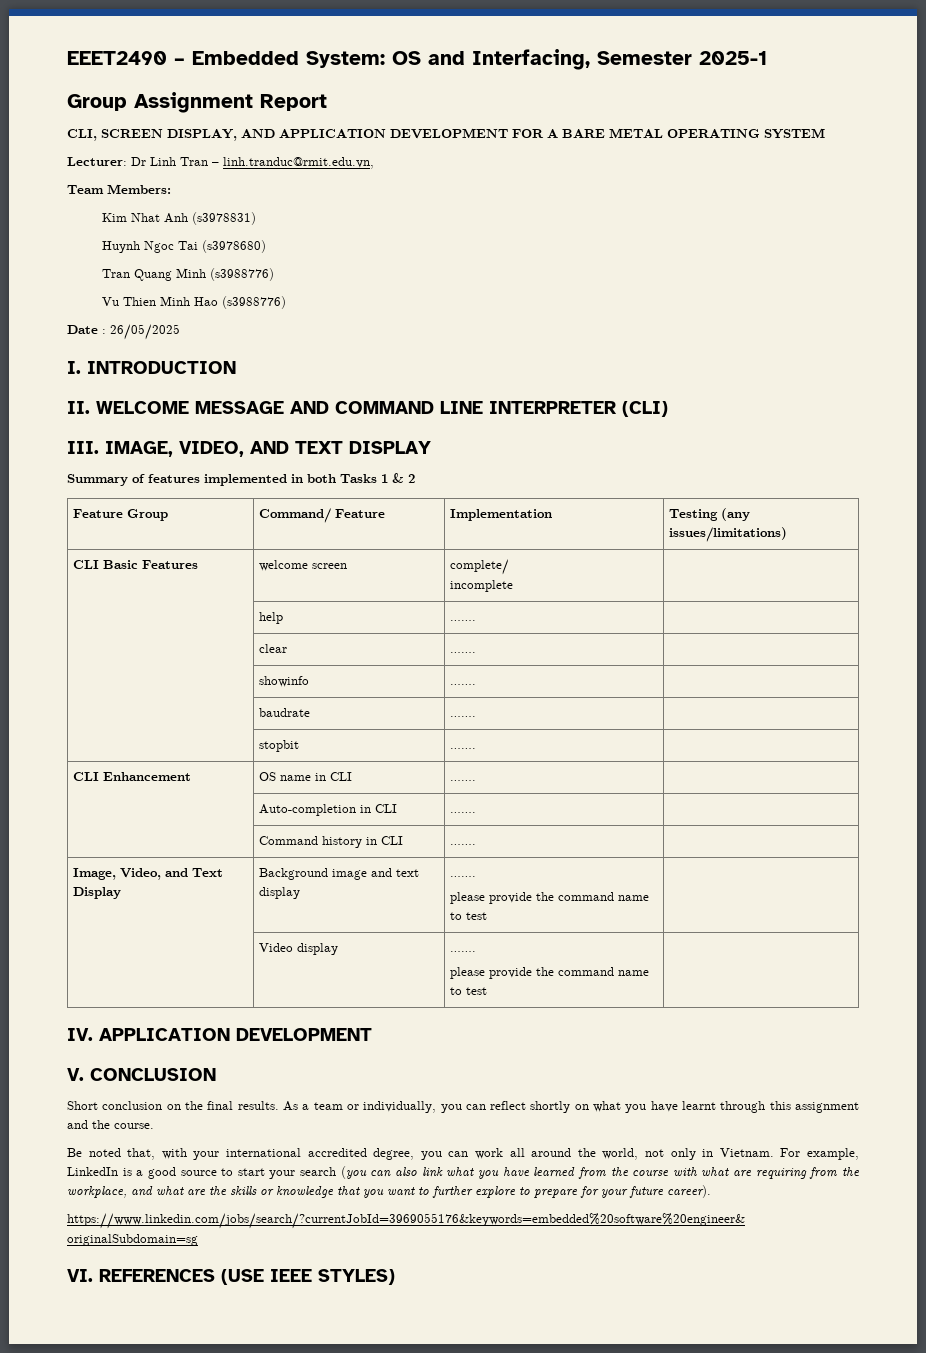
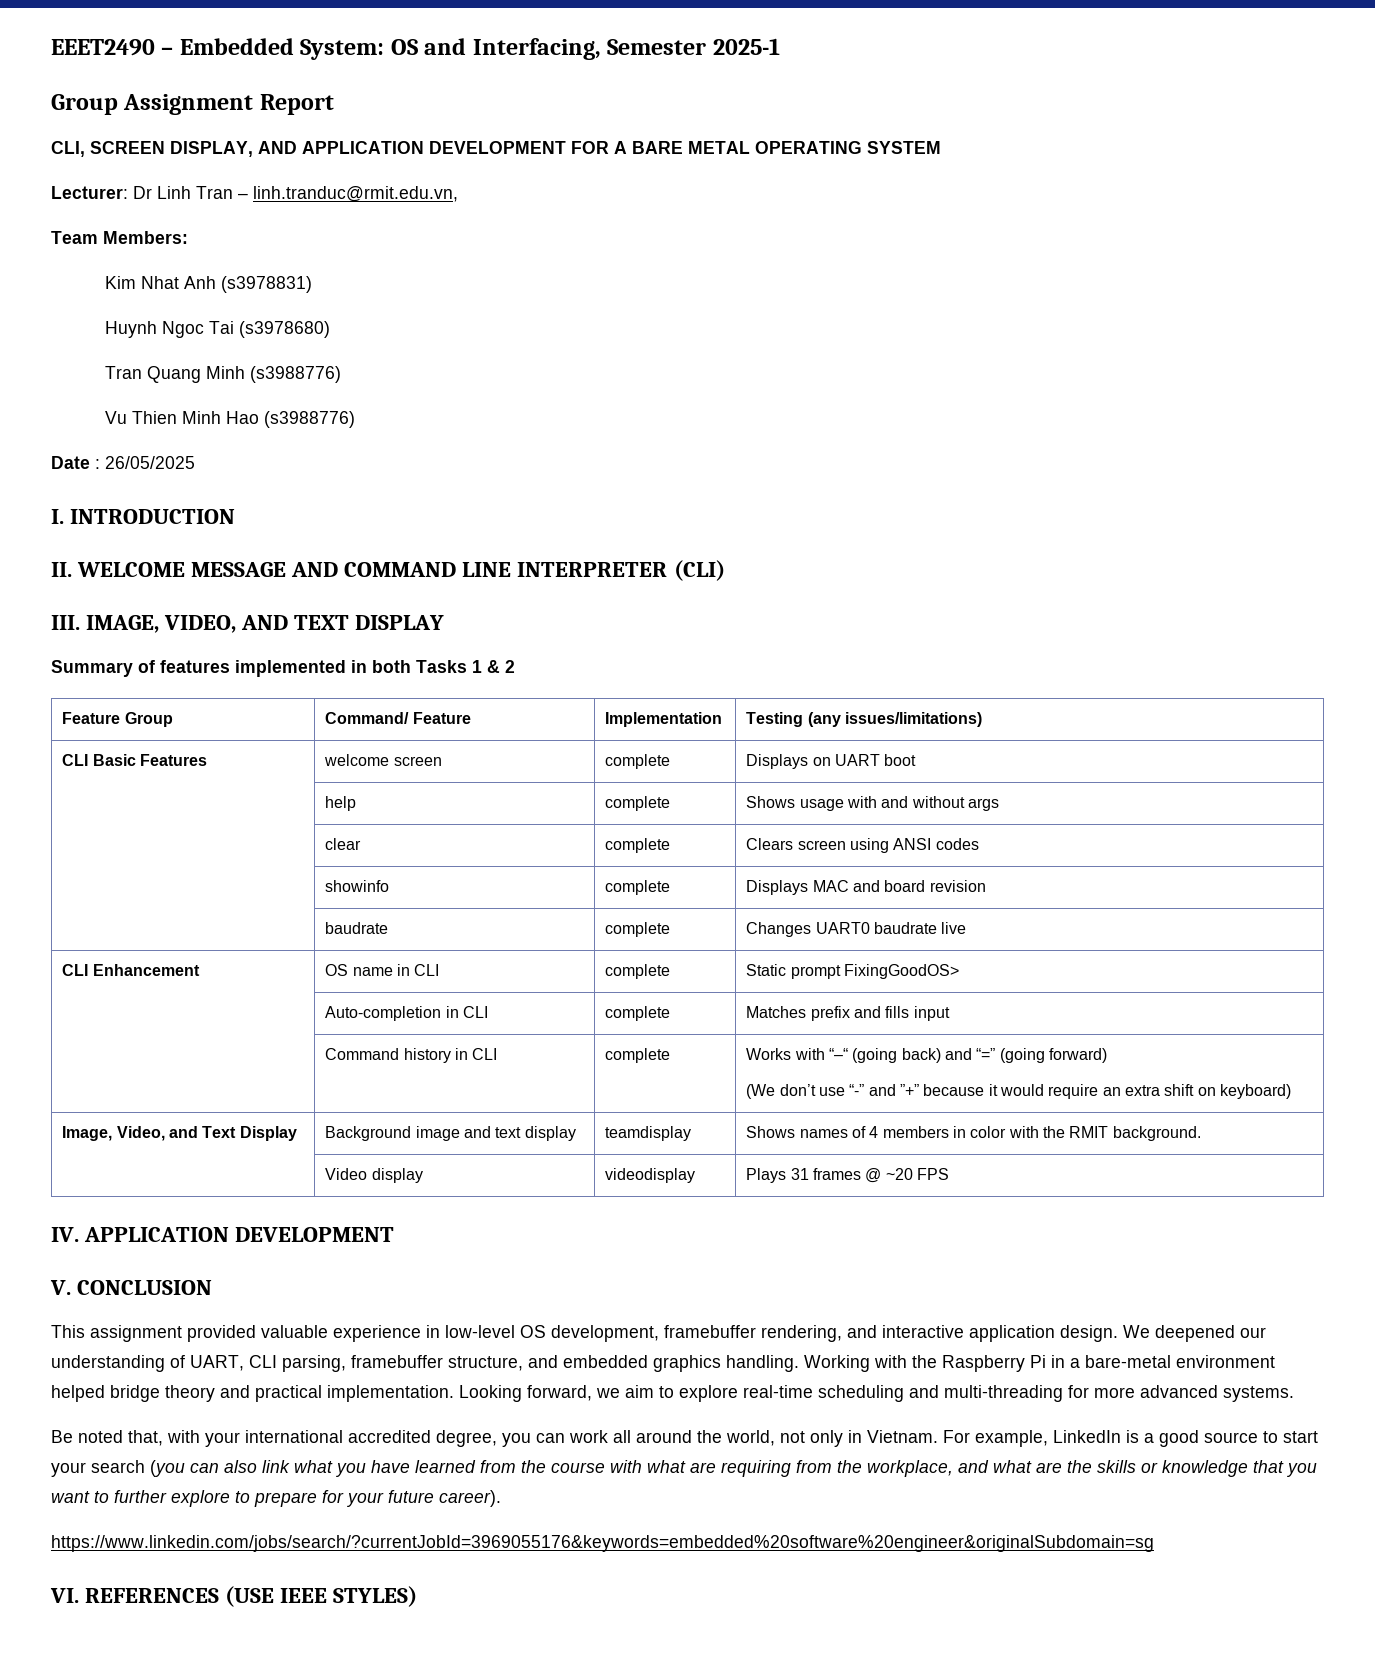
- CLI Basic Features | welcome screen | complete/
- incomplete |
- | help | ……. |
- | clear | ……. |
- | showinfo | ……. |
- | baudrate | ……. |
- | stopbit | ……. |
+ CLI Basic Features | welcome screen | complete | Displays on UART boot
+ | help | complete | Shows usage with and without args
+ | clear | complete | Clears screen using ANSI codes
+ | showinfo | complete | Displays MAC and board revision
+ | baudrate | complete | Changes UART0 baudrate live
- CLI Enhancement | OS name in CLI | ……. |
+ CLI Enhancement | OS name in CLI | complete | Static prompt FixingGoodOS>
- | Auto-completion in CLI | ……. |
- | Command history in CLI | ……. |
+ | Auto-completion in CLI | complete | Matches prefix and fills input
+ | Command history in CLI | complete | Works with “–“ (going back) and “=” (going forward)
+ (We don’t use “-” and ”+” because it would require an extra shift on keyboard)
- Image, Video, and Text Display | Background image and text display | …….
- please provide the command name to test |
- | Video display | …….
- please provide the command name to test |
+ Image, Video, and Text Display | Background image and text display | teamdisplay | Shows names of 4 members in color with the RMIT background.
+ | Video display | videodisplay | Plays 31 frames @ ~20 FPS
- Short conclusion on the final results. As a team or individually, you can reflect shortly on what you have learnt through this assignment and the course.
+ This assignment provided valuable experience in low-level OS development, framebuffer rendering, and interactive application design. We deepened our understanding of UART, CLI parsing, framebuffer structure, and embedded graphics handling. Working with the Raspberry Pi in a bare-metal environment helped bridge theory and practical implementation. Looking forward, we aim to explore real-time scheduling and multi-threading for more advanced systems.

